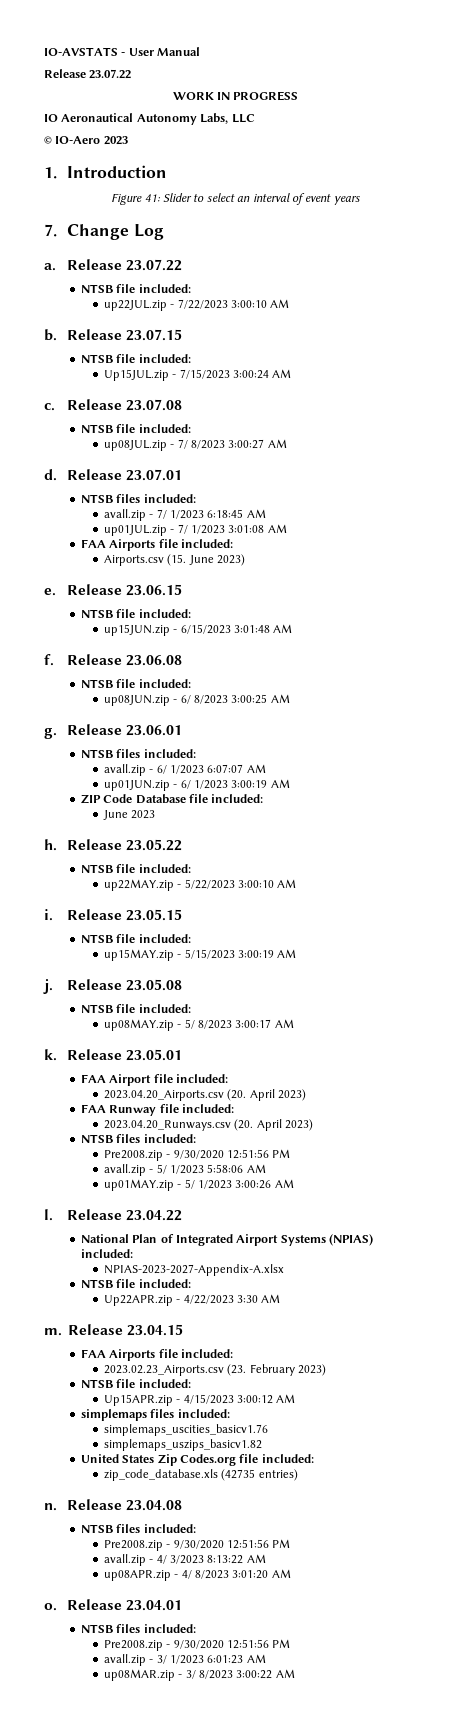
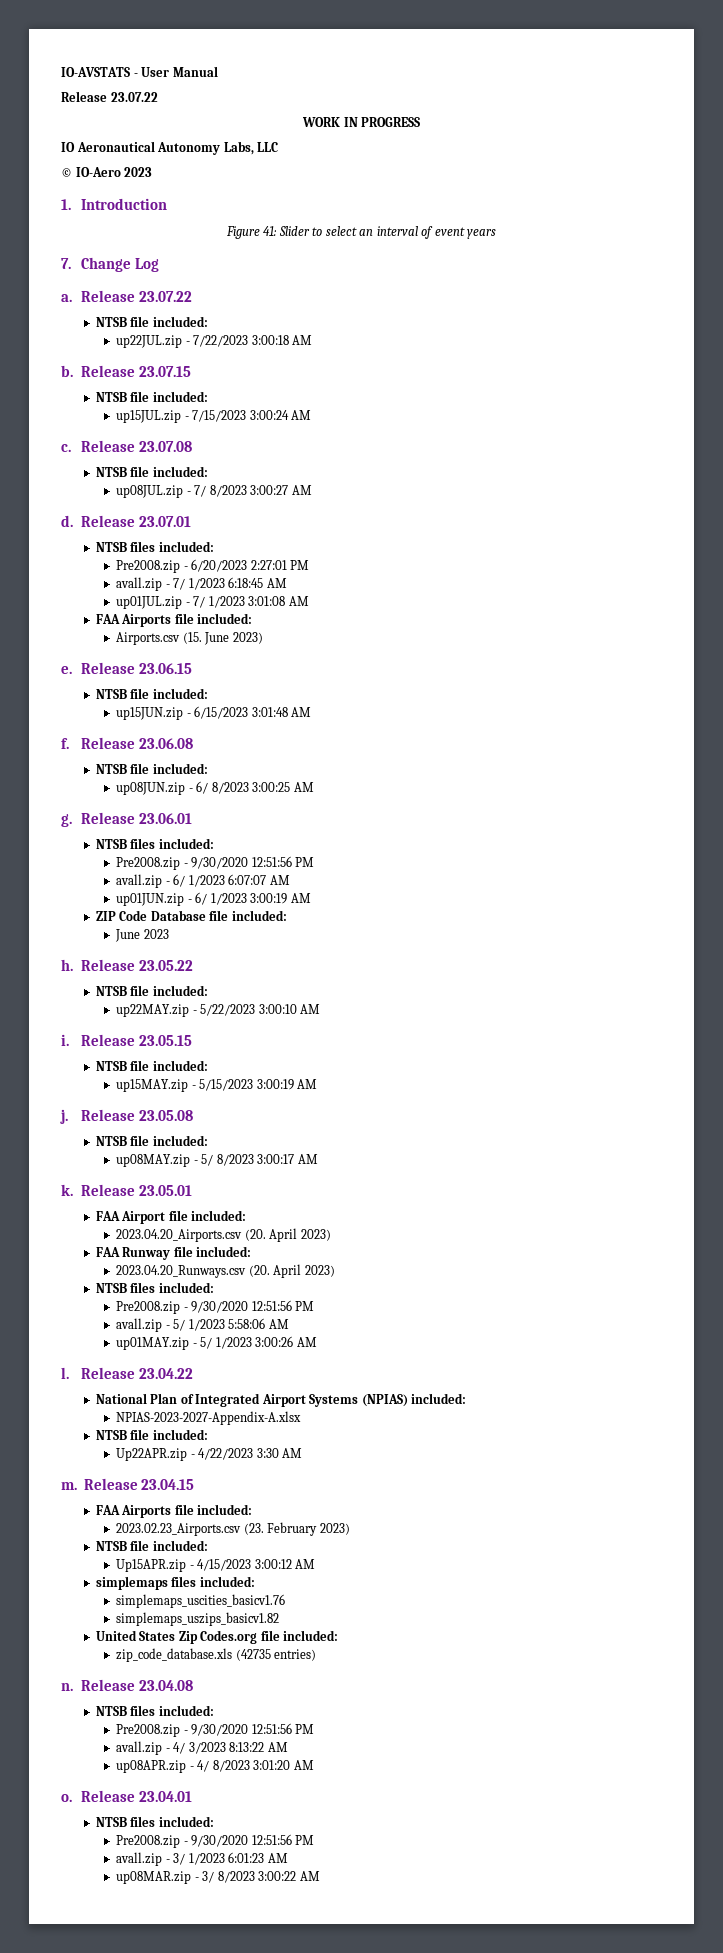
- up22JUL.zip - 7/22/2023 3:00:10 AM
+ up22JUL.zip - 7/22/2023 3:00:18 AM
- Up15JUL.zip - 7/15/2023 3:00:24 AM
+ up15JUL.zip - 7/15/2023 3:00:24 AM
+ Pre2008.zip - 6/20/2023 2:27:01 PM
  Release 23.06.01
  NTSB files included:
+ Pre2008.zip - 9/30/2020 12:51:56 PM

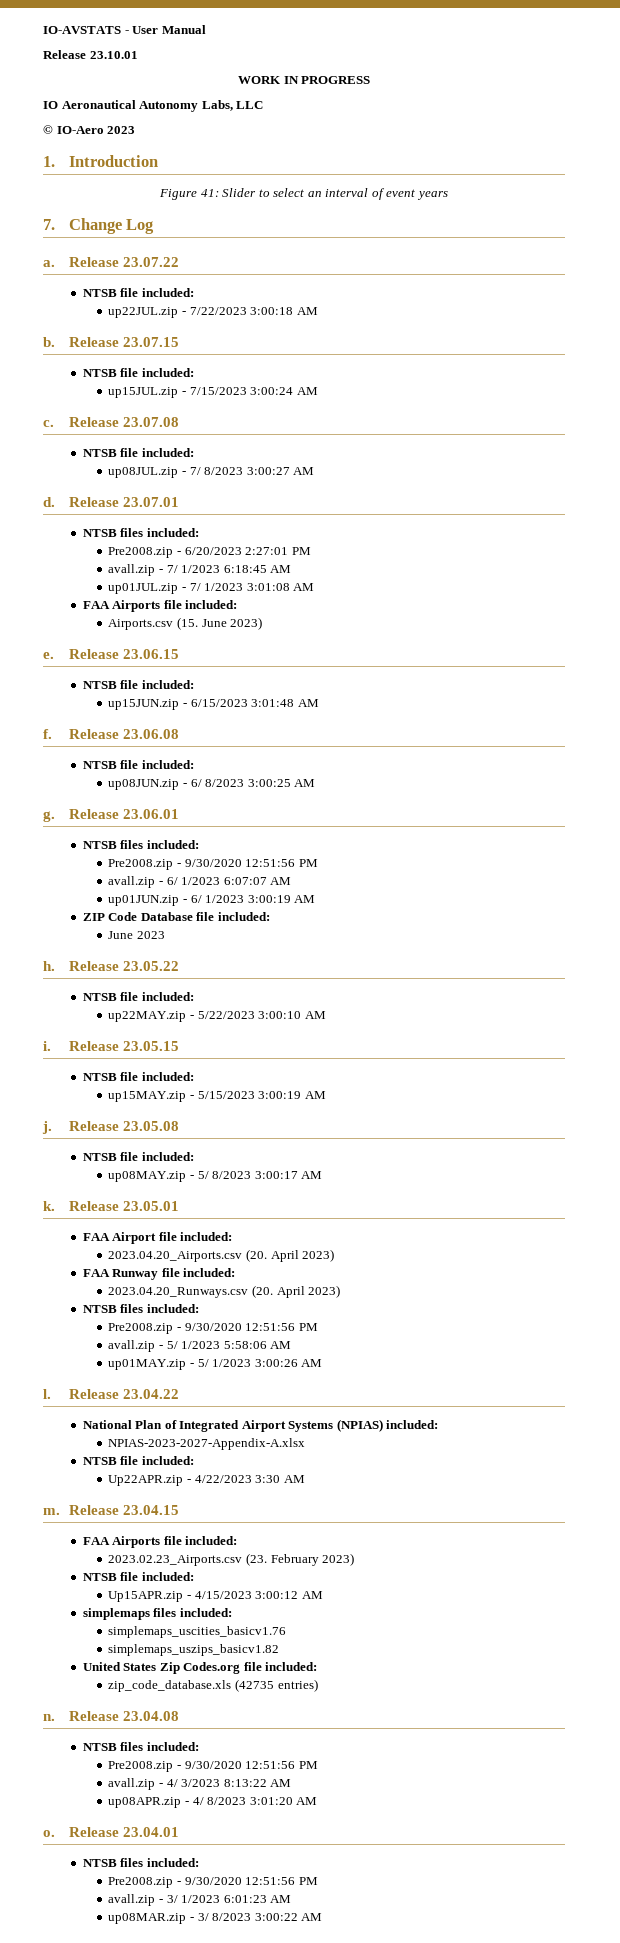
  IO-AVSTATS - User Manual
- Release 23.07.22
+ Release 23.10.01

